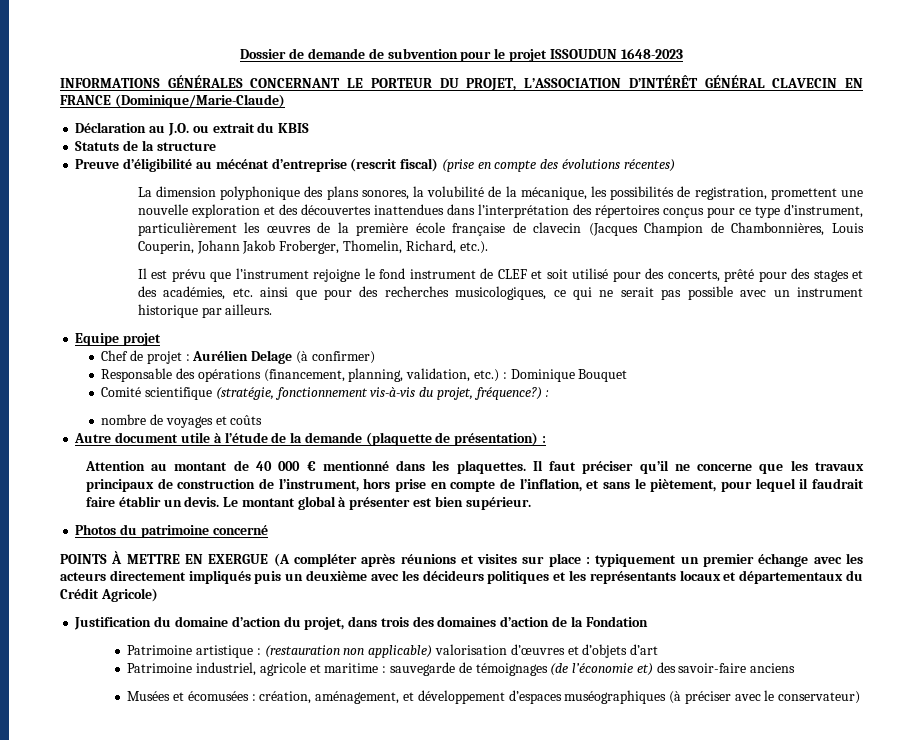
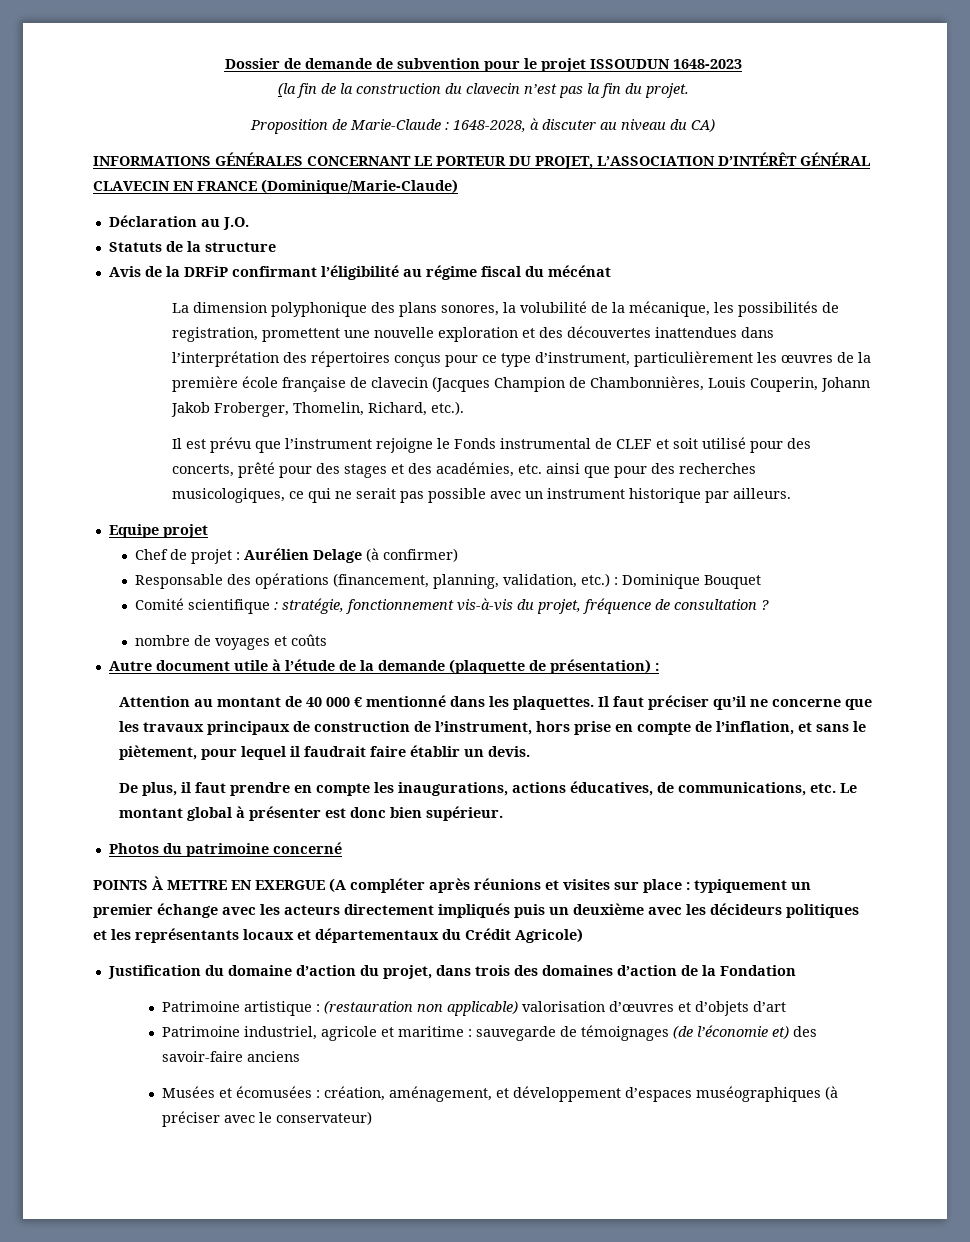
+ (la fin de la construction du clavecin n’est pas la fin du projet.
+ Proposition de Marie-Claude : 1648-2028, à discuter au niveau du CA)
- Déclaration au J.O. ou extrait du KBIS
+ Déclaration au J.O.
- Preuve d’éligibilité au mécénat d’entreprise (rescrit fiscal) (prise en compte des évolutions récentes)
+ Avis de la DRFiP confirmant l’éligibilité au régime fiscal du mécénat
- Il est prévu que l’instrument rejoigne le fond instrument de CLEF et soit utilisé pour des concerts, prêté pour des stages et des académies, etc. ainsi que pour des recherches musicologiques, ce qui ne serait pas possible avec un instrument historique par ailleurs.
+ Il est prévu que l’instrument rejoigne le Fonds instrumental de CLEF et soit utilisé pour des concerts, prêté pour des stages et des académies, etc. ainsi que pour des recherches musicologiques, ce qui ne serait pas possible avec un instrument historique par ailleurs.
- Comité scientifique (stratégie, fonctionnement vis-à-vis du projet, fréquence?) :
+ Comité scientifique : stratégie, fonctionnement vis-à-vis du projet, fréquence de consultation ?
- Il faut préciser qu’il ne concerne que les travaux principaux de construction de l’instrument, hors prise en compte de l’inflation, et sans le piètement, pour lequel il faudrait faire établir un devis. Le montant global à présenter est bien supérieur.
+ Il faut préciser qu’il ne concerne que les travaux principaux de construction de l’instrument, hors prise en compte de l’inflation, et sans le piètement, pour lequel il faudrait faire établir un devis.
+ De plus, il faut prendre en compte les inaugurations, actions éducatives, de communications, etc. Le montant global à présenter est donc bien supérieur.

